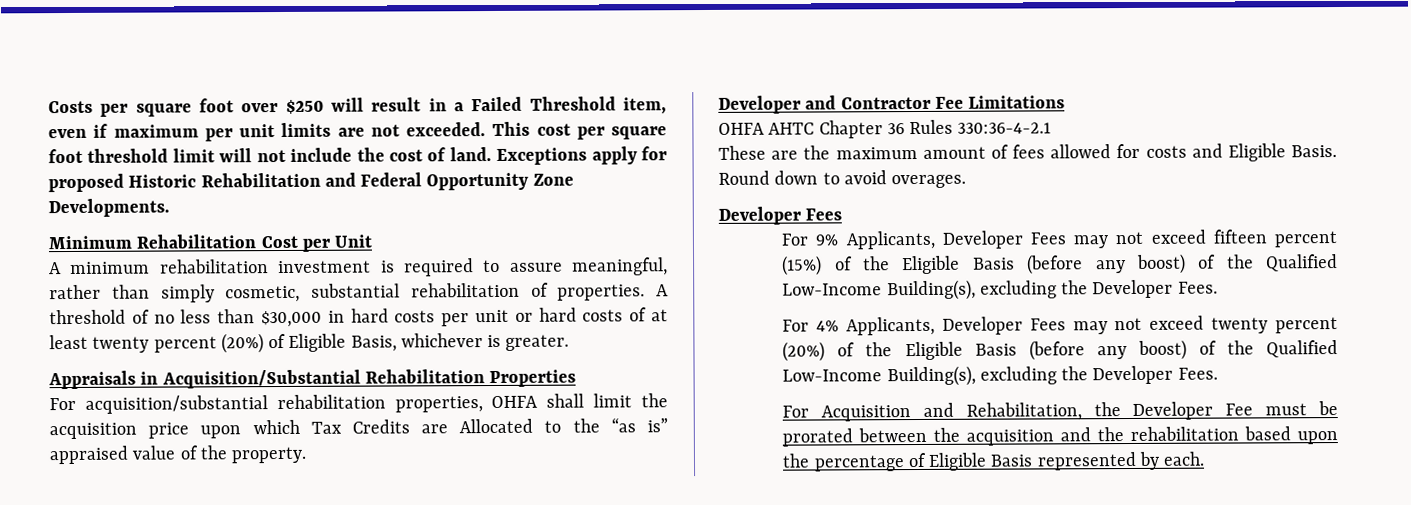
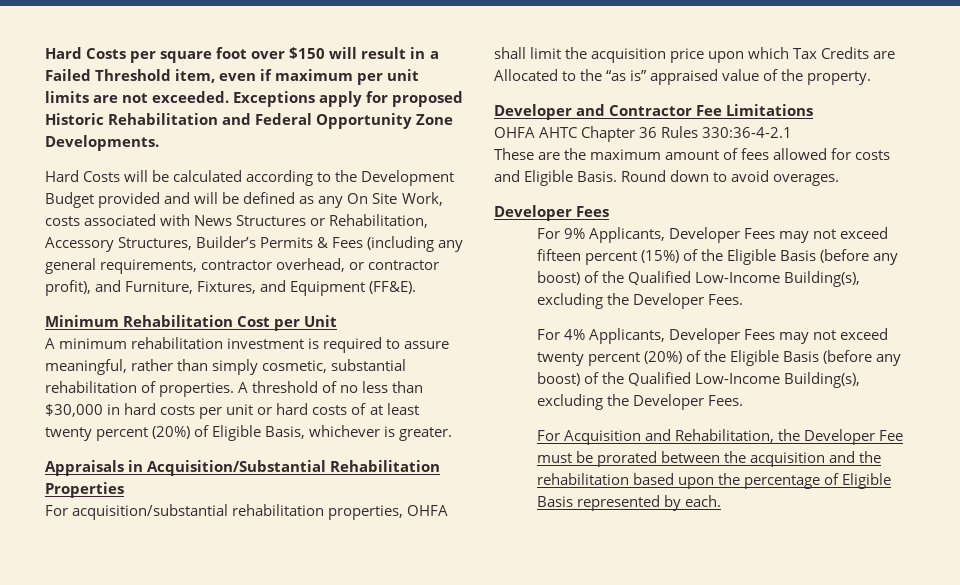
- Costs per square foot over $250 will result in a Failed Threshold item, even if maximum per unit limits are not exceeded.
+ Hard Costs per square foot over $150 will result in a Failed Threshold item, even if maximum per unit limits are not exceeded.
- This cost per square foot threshold limit will not include the cost of land.
+ Hard Costs will be calculated according to the Development Budget provided and will be defined as any On Site Work, costs associated with News Structures or Rehabilitation, Accessory Structures, Builder’s Permits & Fees (including any general requirements, contractor overhead, or contractor profit), and Furniture, Fixtures, and Equipment (FF&E).

